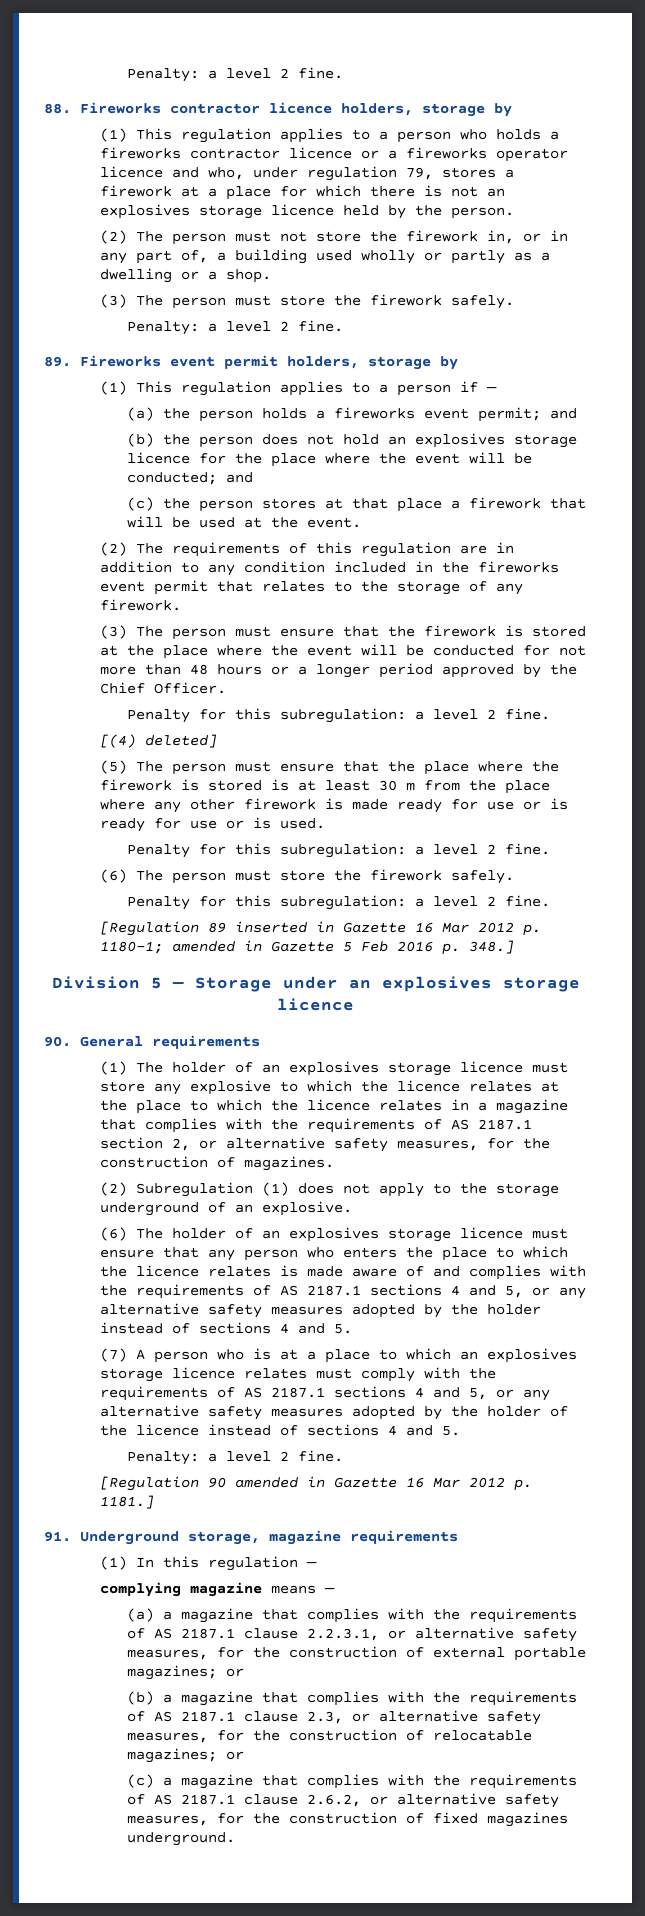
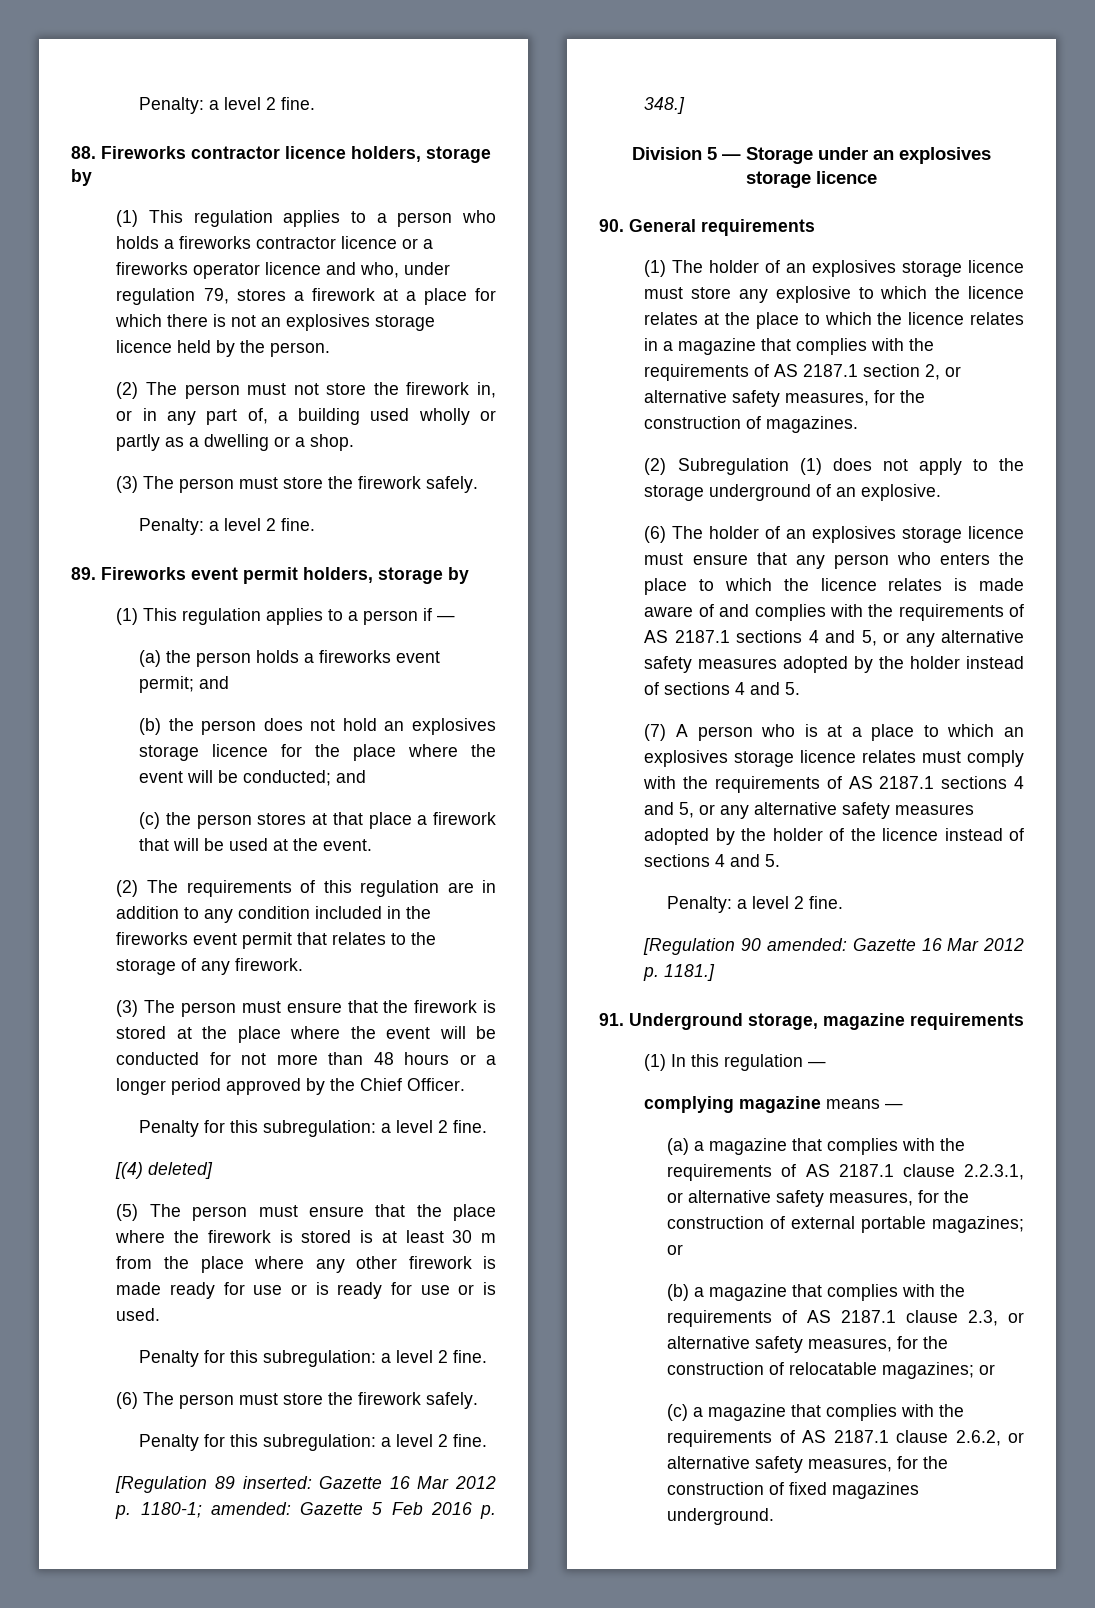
- [Regulation 89 inserted in Gazette 16 Mar 2012 p. 1180-1; amended in Gazette 5 Feb 2016 p. 348.]
+ [Regulation 89 inserted: Gazette 16 Mar 2012 p. 1180-1; amended: Gazette 5 Feb 2016 p. 348.]
- [Regulation 90 amended in Gazette 16 Mar 2012 p. 1181.]
+ [Regulation 90 amended: Gazette 16 Mar 2012 p. 1181.]

